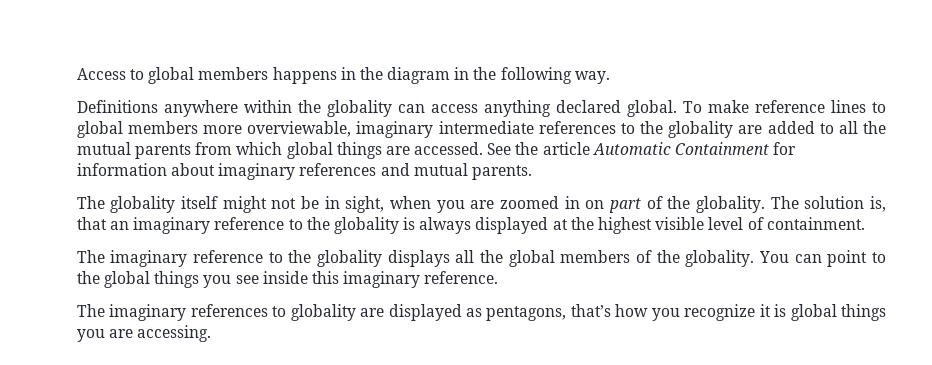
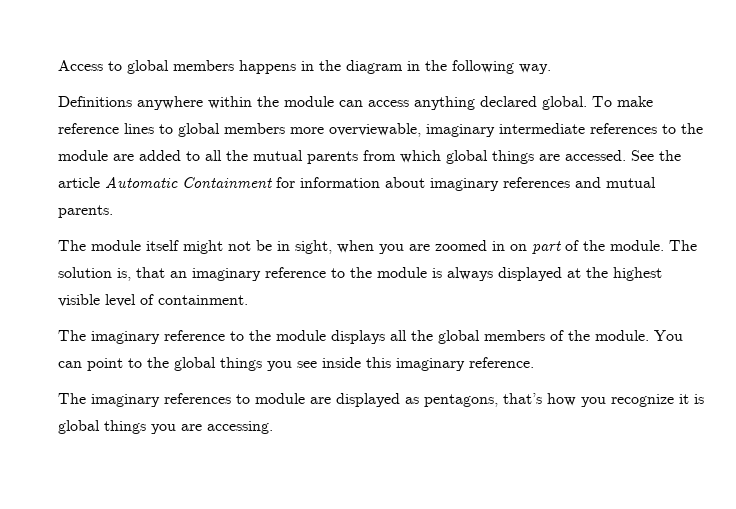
- Definitions anywhere within the globality can access anything declared global.
+ Definitions anywhere within the module can access anything declared global.
- To make reference lines to global members more overviewable, imaginary intermediate references to the globality are added to all the mutual parents from which global things are accessed.
+ To make reference lines to global members more overviewable, imaginary intermediate references to the module are added to all the mutual parents from which global things are accessed.
- The globality itself might not be in sight, when you are zoomed in on part of the globality.
+ The module itself might not be in sight, when you are zoomed in on part of the module.
- The solution is, that an imaginary reference to the globality is always displayed at the highest visible level of containment.
+ The solution is, that an imaginary reference to the module is always displayed at the highest visible level of containment.
- The imaginary reference to the globality displays all the global members of the globality.
+ The imaginary reference to the module displays all the global members of the module.
- The imaginary references to globality are displayed as pentagons, that’s how you recognize it is global things you are accessing.
+ The imaginary references to module are displayed as pentagons, that’s how you recognize it is global things you are accessing.

